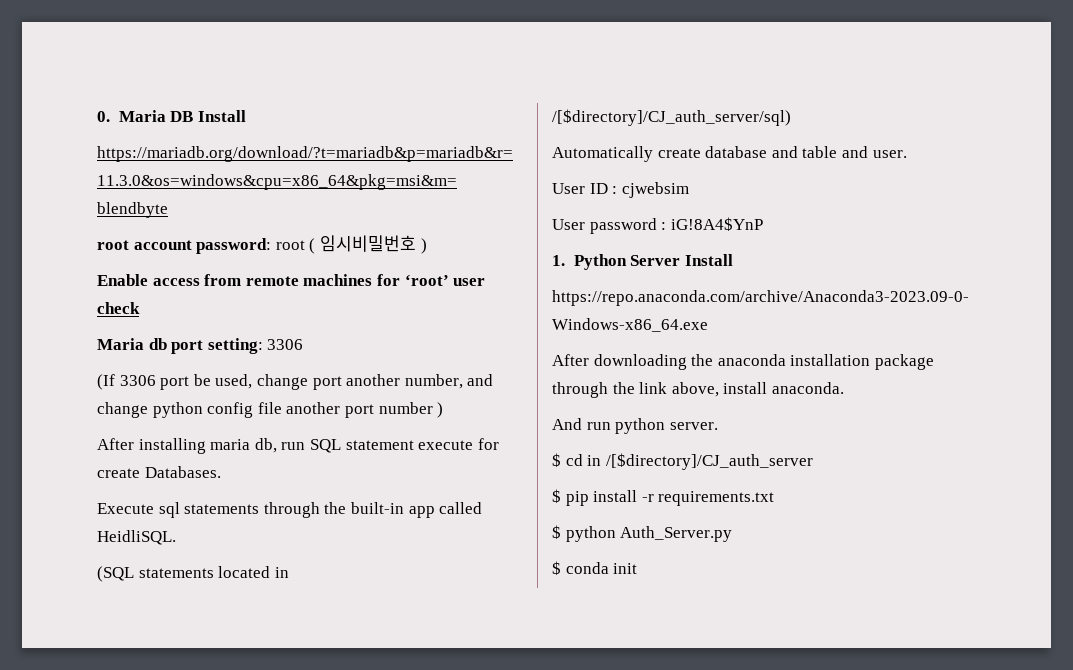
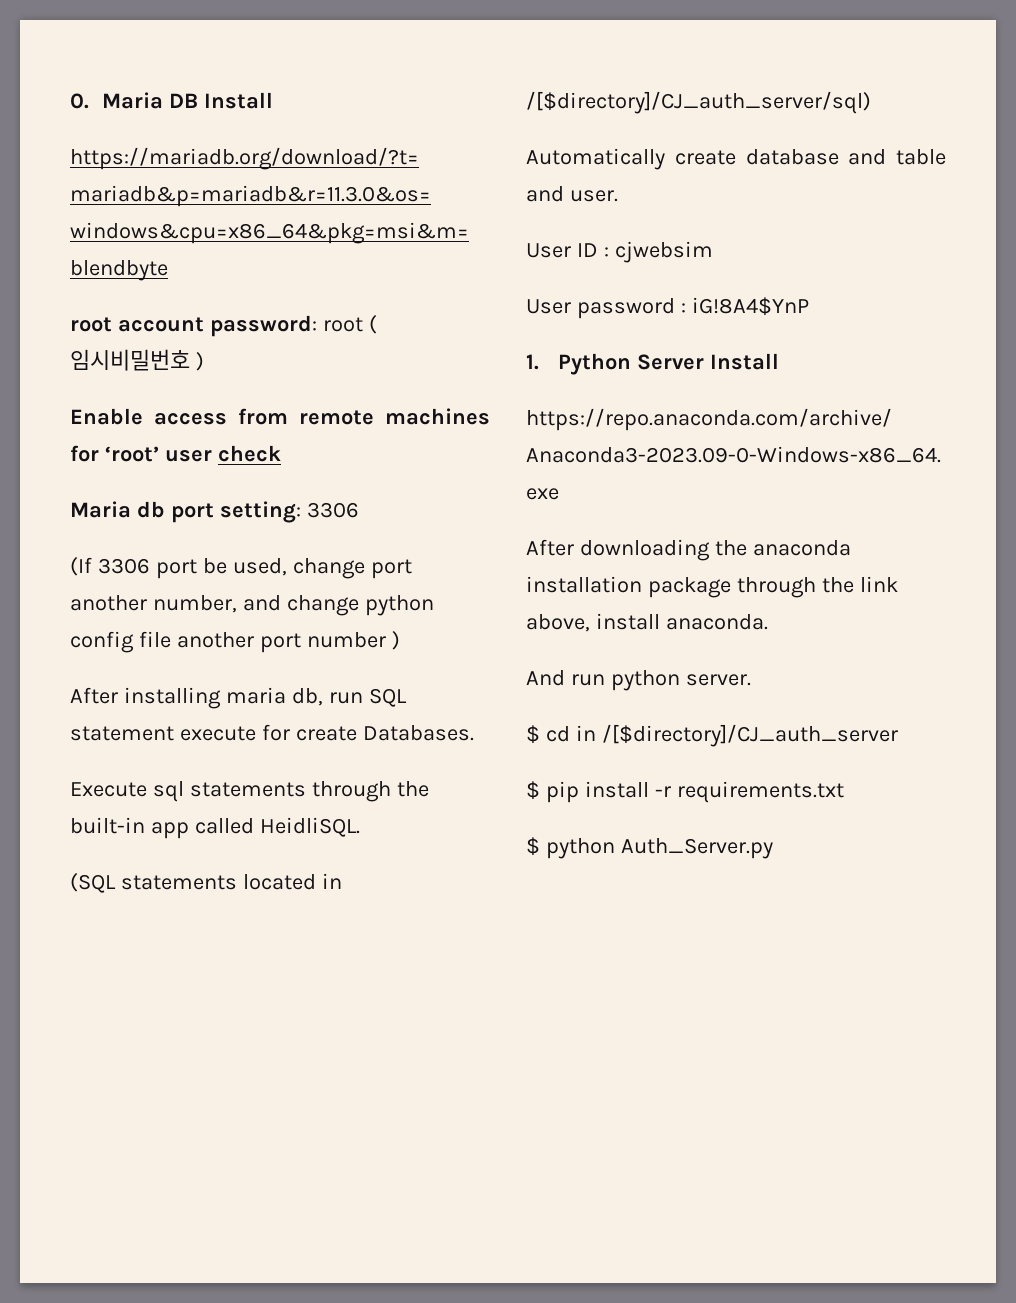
- $ conda init

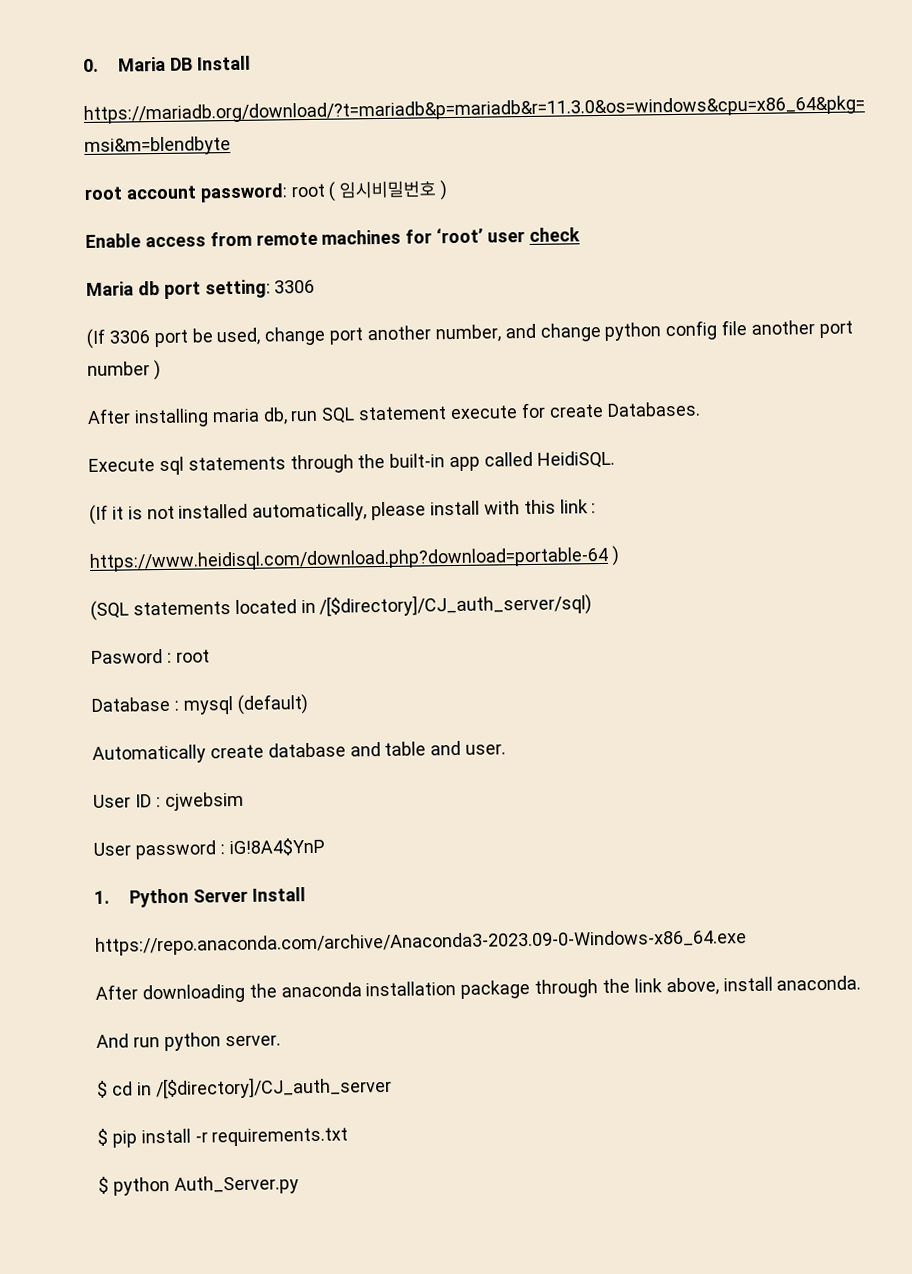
- Execute sql statements through the built-in app called HeidliSQL.
+ Execute sql statements through the built-in app called HeidiSQL.
+ (If it is not installed automatically, please install with this link :
+ https://www.heidisql.com/download.php?download=portable-64 )
+ Pasword : root
+ Database : mysql (default)

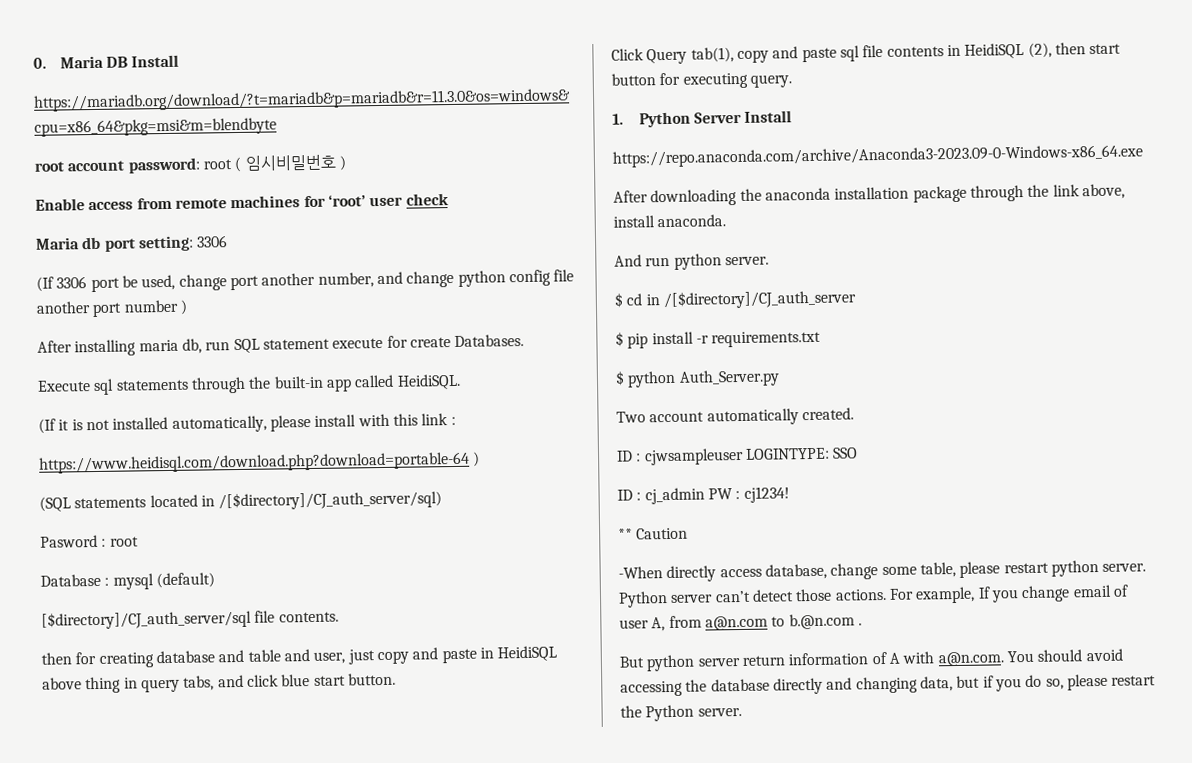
- Automatically create database and table and user.
- User ID : cjwebsim
- User password : iG!8A4$YnP
+ [$directory]/CJ_auth_server/sql file contents.
+ then for creating database and table and user, just copy and paste in HeidiSQL above thing in query tabs, and click blue start button.
+ Click Query tab(1), copy and paste sql file contents in HeidiSQL (2), then start button for executing query.
+ Two account automatically created.
+ ID : cjwsampleuser LOGINTYPE: SSO
+ ID : cj_admin PW : cj1234!
+ ** Caution
+ -When directly access database, change some table, please restart python server. Python server can’t detect those actions. For example, If you change email of user A, from a@n.com to b.@n.com .
+ But python server return information of A with a@n.com. You should avoid accessing the database directly and changing data, but if you do so, please restart the Python server.

